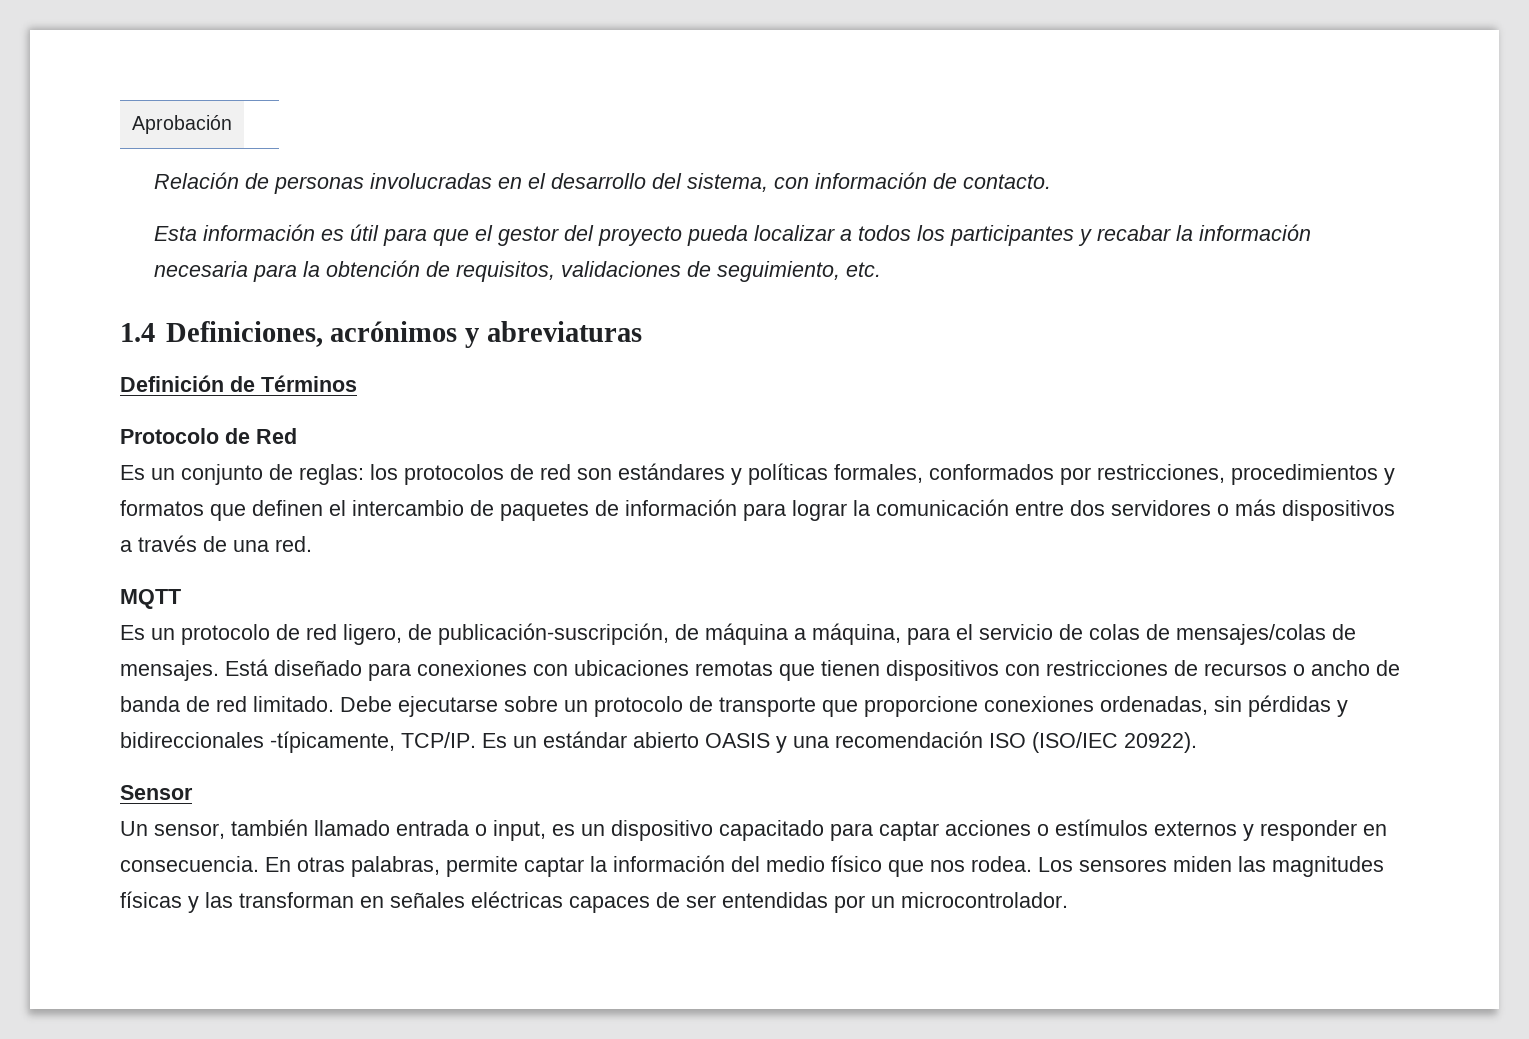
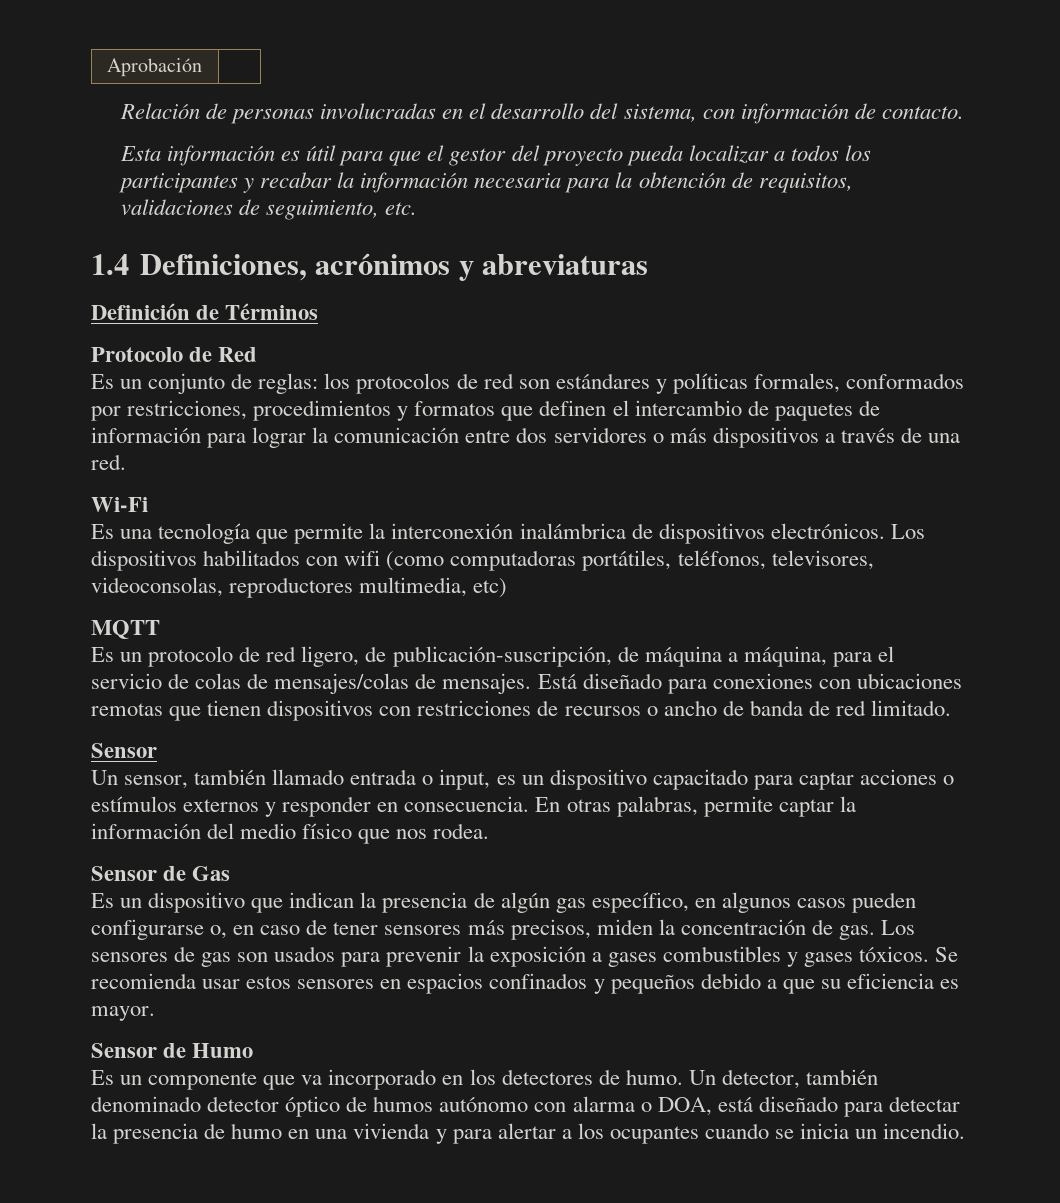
+ Wi-Fi
+ Es una tecnología que permite la interconexión inalámbrica de dispositivos electrónicos. Los dispositivos habilitados con wifi (como computadoras portátiles, teléfonos, televisores, videoconsolas, reproductores multimedia, etc)
- Debe ejecutarse sobre un protocolo de transporte que proporcione conexiones ordenadas, sin pérdidas y bidireccionales -típicamente, TCP/IP. Es un estándar abierto OASIS y una recomendación ISO (ISO/IEC 20922).
- En otras palabras, permite captar la información del medio físico que nos rodea. Los sensores miden las magnitudes físicas y las transforman en señales eléctricas capaces de ser entendidas por un microcontrolador.
+ En otras palabras, permite captar la información del medio físico que nos rodea.
+ Sensor de Gas
+ Es un dispositivo que indican la presencia de algún gas específico, en algunos casos pueden configurarse o, en caso de tener sensores más precisos, miden la concentración de gas. Los sensores de gas son usados para prevenir la exposición a gases combustibles y gases tóxicos. Se recomienda usar estos sensores en espacios confinados y pequeños debido a que su eficiencia es mayor.
+ Sensor de Humo
+ Es un componente que va incorporado en los detectores de humo. Un detector, también denominado detector óptico de humos autónomo con alarma o DOA, está diseñado para detectar la presencia de humo en una vivienda y para alertar a los ocupantes cuando se inicia un incendio.

